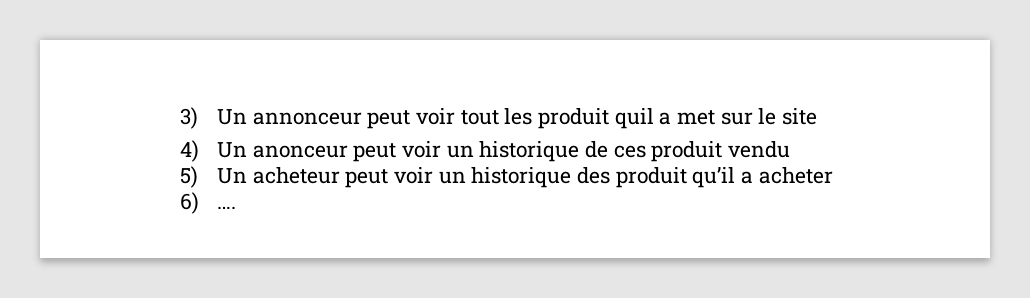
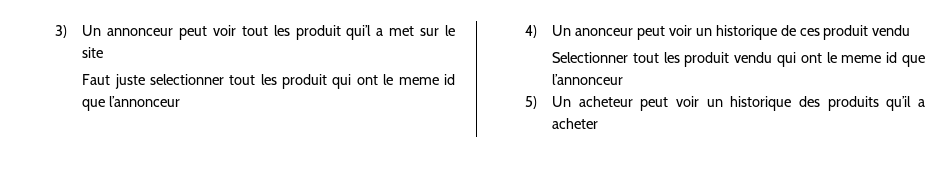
- 3) Un annonceur peut voir tout les produit quil a met sur le site
+ 3) Un annonceur peut voir tout les produit qui’l a met sur le site
+ Faut juste selectionner tout les produit qui ont le meme id que l’annonceur
+ Selectionner tout les produit vendu qui ont le meme id que l’annonceur
- 5) Un acheteur peut voir un historique des produit qu’il a acheter
+ 5) Un acheteur peut voir un historique des produits qu’il a acheter
- 6) ….

